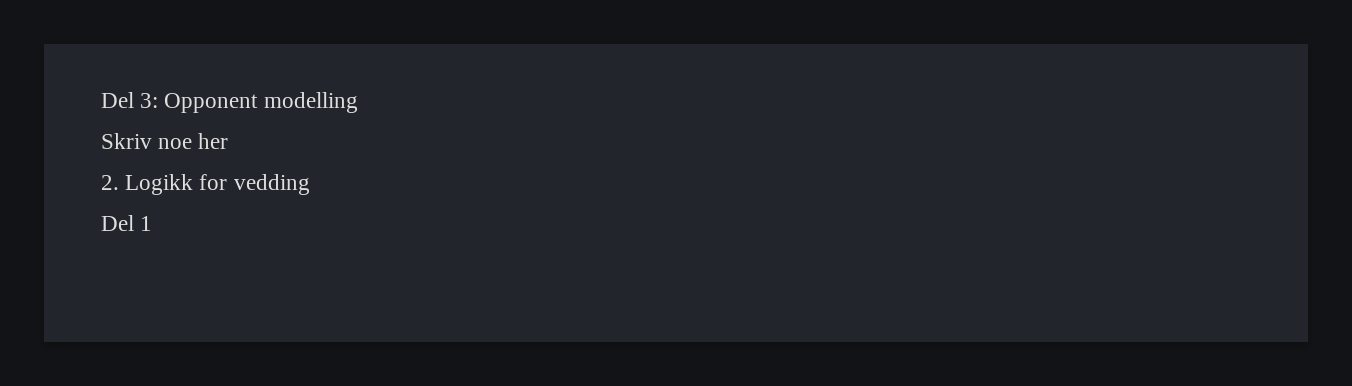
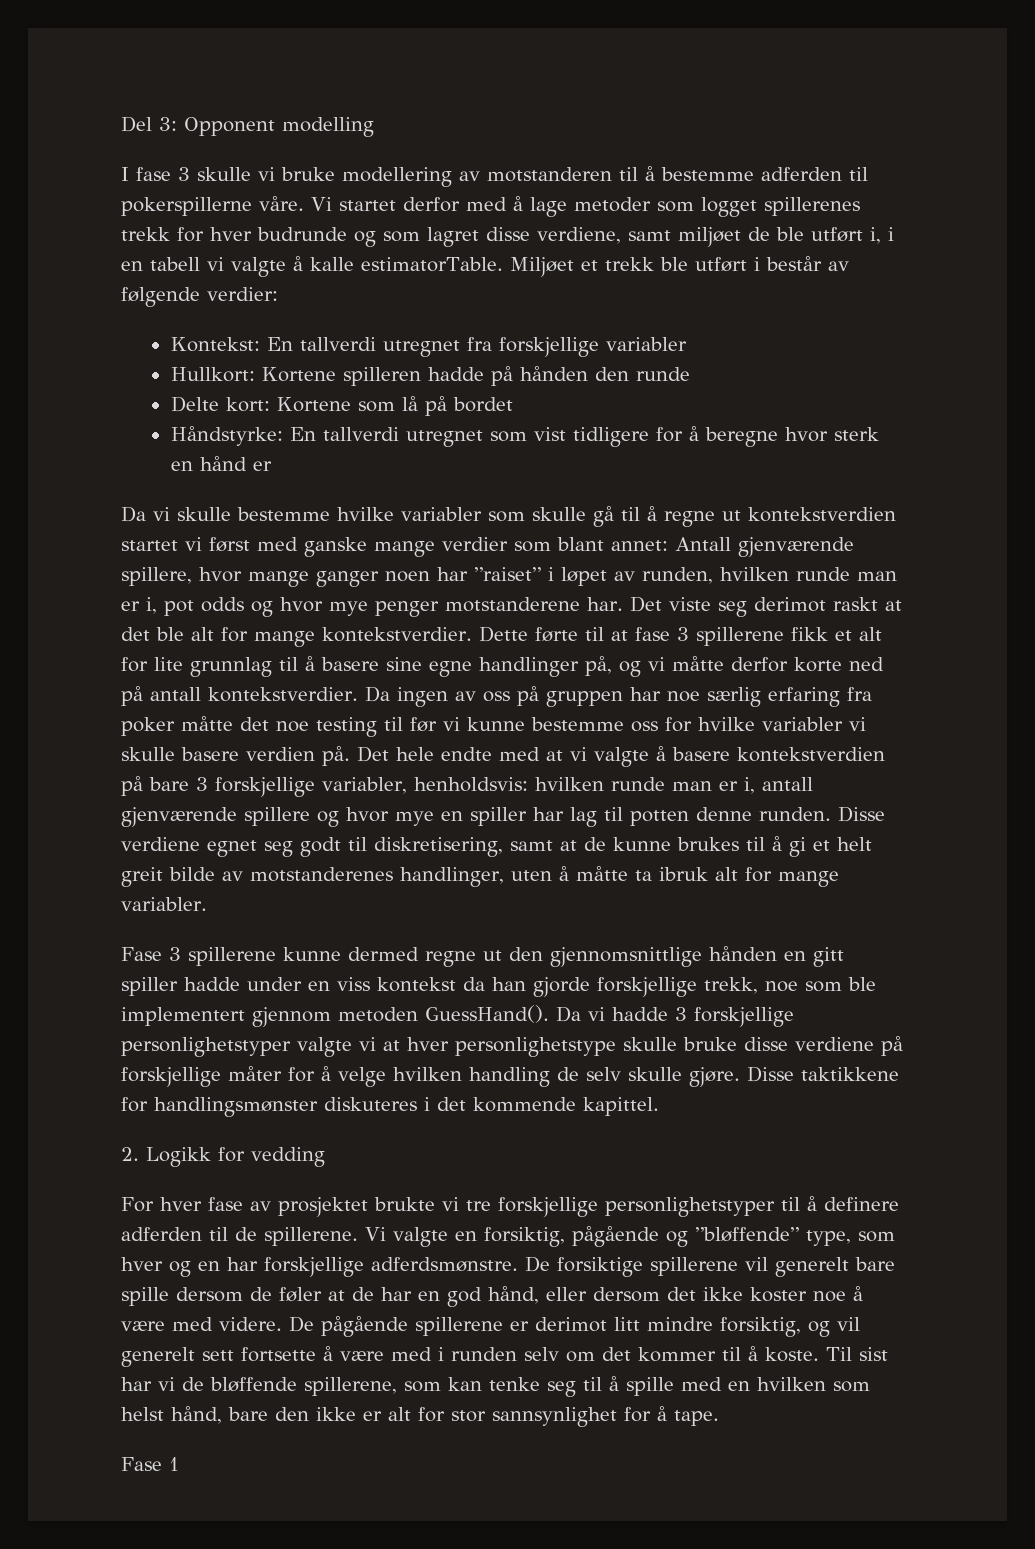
- Skriv noe her
+ I fase 3 skulle vi bruke modellering av motstanderen til å bestemme adferden til pokerspillerne våre. Vi startet derfor med å lage metoder som logget spillerenes trekk for hver budrunde og som lagret disse verdiene, samt miljøet de ble utført i, i en tabell vi valgte å kalle estimatorTable. Miljøet et trekk ble utført i består av følgende verdier:
+ Kontekst: En tallverdi utregnet fra forskjellige variabler
+ Hullkort: Kortene spilleren hadde på hånden den runde
+ Delte kort: Kortene som lå på bordet
+ Håndstyrke: En tallverdi utregnet som vist tidligere for å beregne hvor sterk en hånd er
+ Da vi skulle bestemme hvilke variabler som skulle gå til å regne ut kontekstverdien startet vi først med ganske mange verdier som blant annet: Antall gjenværende spillere, hvor mange ganger noen har ”raiset” i løpet av runden, hvilken runde man er i, pot odds og hvor mye penger motstanderene har. Det viste seg derimot raskt at det ble alt for mange kontekstverdier. Dette førte til at fase 3 spillerene fikk et alt for lite grunnlag til å basere sine egne handlinger på, og vi måtte derfor korte ned på antall kontekstverdier. Da ingen av oss på gruppen har noe særlig erfaring fra poker måtte det noe testing til før vi kunne bestemme oss for hvilke variabler vi skulle basere verdien på. Det hele endte med at vi valgte å basere kontekstverdien på bare 3 forskjellige variabler, henholdsvis: hvilken runde man er i, antall gjenværende spillere og hvor mye en spiller har lag til potten denne runden. Disse verdiene egnet seg godt til diskretisering, samt at de kunne brukes til å gi et helt greit bilde av motstanderenes handlinger, uten å måtte ta ibruk alt for mange variabler.
+ Fase 3 spillerene kunne dermed regne ut den gjennomsnittlige hånden en gitt spiller hadde under en viss kontekst da han gjorde forskjellige trekk, noe som ble implementert gjennom metoden GuessHand(). Da vi hadde 3 forskjellige personlighetstyper valgte vi at hver personlighetstype skulle bruke disse verdiene på forskjellige måter for å velge hvilken handling de selv skulle gjøre. Disse taktikkene for handlingsmønster diskuteres i det kommende kapittel.
  2. Logikk for vedding
- Del 1
+ For hver fase av prosjektet brukte vi tre forskjellige personlighetstyper til å definere adferden til de spillerene. Vi valgte en forsiktig, pågående og ”bløffende” type, som hver og en har forskjellige adferdsmønstre. De forsiktige spillerene vil generelt bare spille dersom de føler at de har en god hånd, eller dersom det ikke koster noe å være med videre. De pågående spillerene er derimot litt mindre forsiktig, og vil generelt sett fortsette å være med i runden selv om det kommer til å koste. Til sist har vi de bløffende spillerene, som kan tenke seg til å spille med en hvilken som helst hånd, bare den ikke er alt for stor sannsynlighet for å tape.
+ Fase 1

